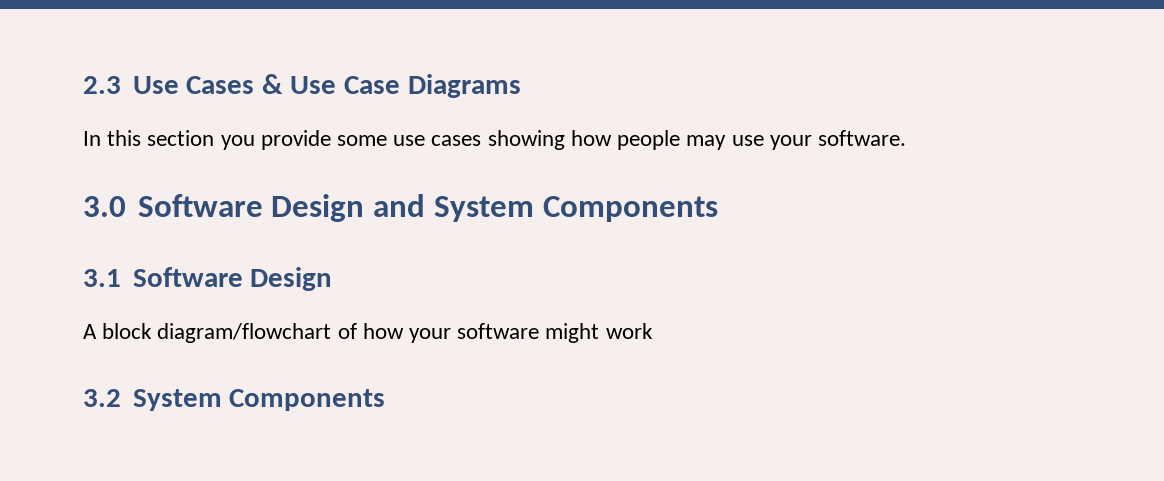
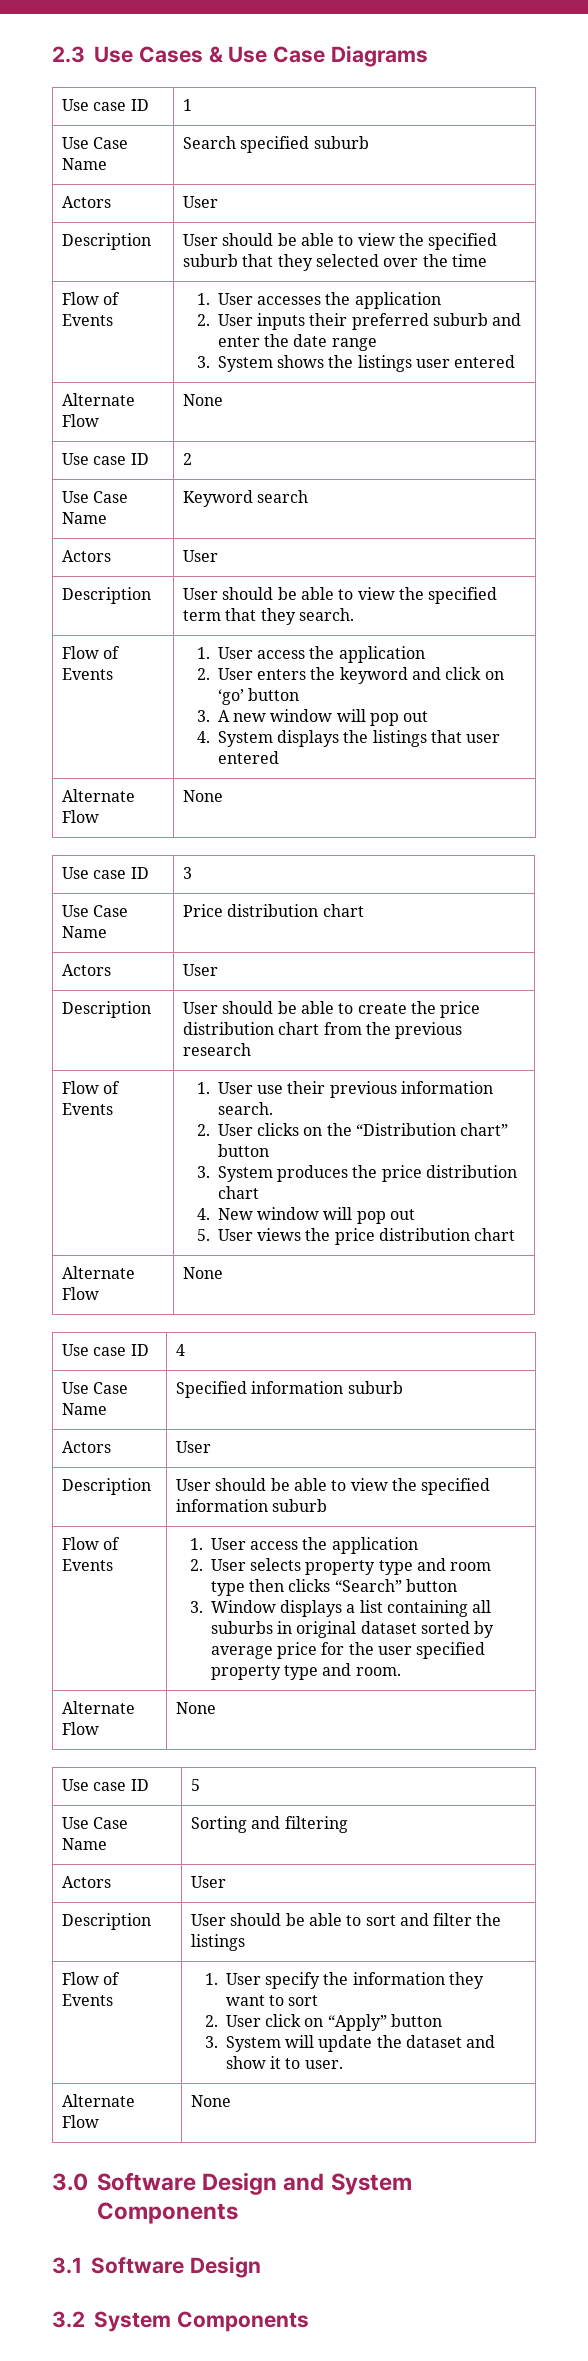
- In this section you provide some use cases showing how people may use your software.
+ Use case ID | 1
+ Use Case Name | Search specified suburb
+ Actors | User
+ Description | User should be able to view the specified suburb that they selected over the time
+ Flow of Events | 1. User accesses the application
+ 2. User inputs their preferred suburb and enter the date range
+ 3. System shows the listings user entered
+ Alternate Flow | None
+ Use case ID | 2
+ Use Case Name | Keyword search
+ Actors | User
+ Description | User should be able to view the specified term that they search.
+ Flow of Events | 1. User access the application
+ 2. User enters the keyword and click on ‘go’ button
+ 3. A new window will pop out
+ 4. System displays the listings that user entered
+ Alternate Flow | None
+ Use case ID | 3
+ Use Case Name | Price distribution chart
+ Actors | User
+ Description | User should be able to create the price distribution chart from the previous research
+ Flow of Events | 1. User use their previous information search.
+ 2. User clicks on the “Distribution chart” button
+ 3. System produces the price distribution chart
+ 4. New window will pop out
+ 5. User views the price distribution chart
+ Alternate Flow | None
+ Use case ID | 4
+ Use Case Name | Specified information suburb
+ Actors | User
+ Description | User should be able to view the specified information suburb
+ Flow of Events | 1. User access the application
+ 2. User selects property type and room type then clicks “Search” button
+ 3. Window displays a list containing all suburbs in original dataset sorted by average price for the user specified property type and room.
+ Alternate Flow | None
+ Use case ID | 5
+ Use Case Name | Sorting and filtering
+ Actors | User
+ Description | User should be able to sort and filter the listings
+ Flow of Events | 1. User specify the information they want to sort
+ 2. User click on “Apply” button
+ 3. System will update the dataset and show it to user.
+ Alternate Flow | None
- A block diagram/flowchart of how your software might work

